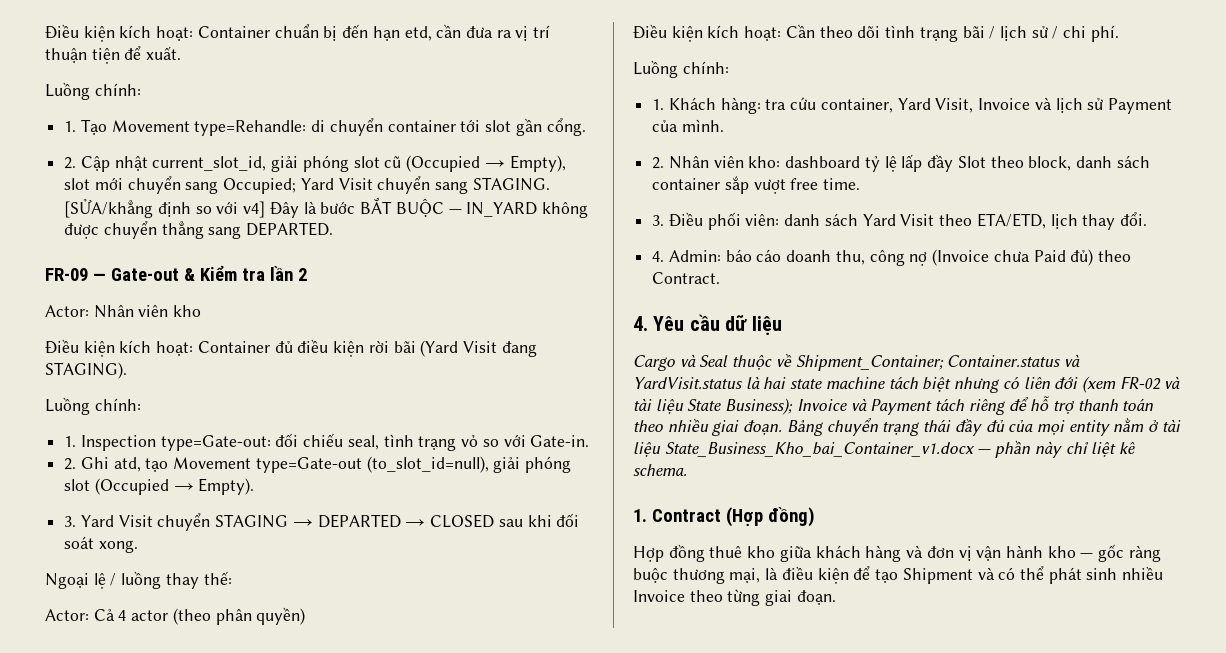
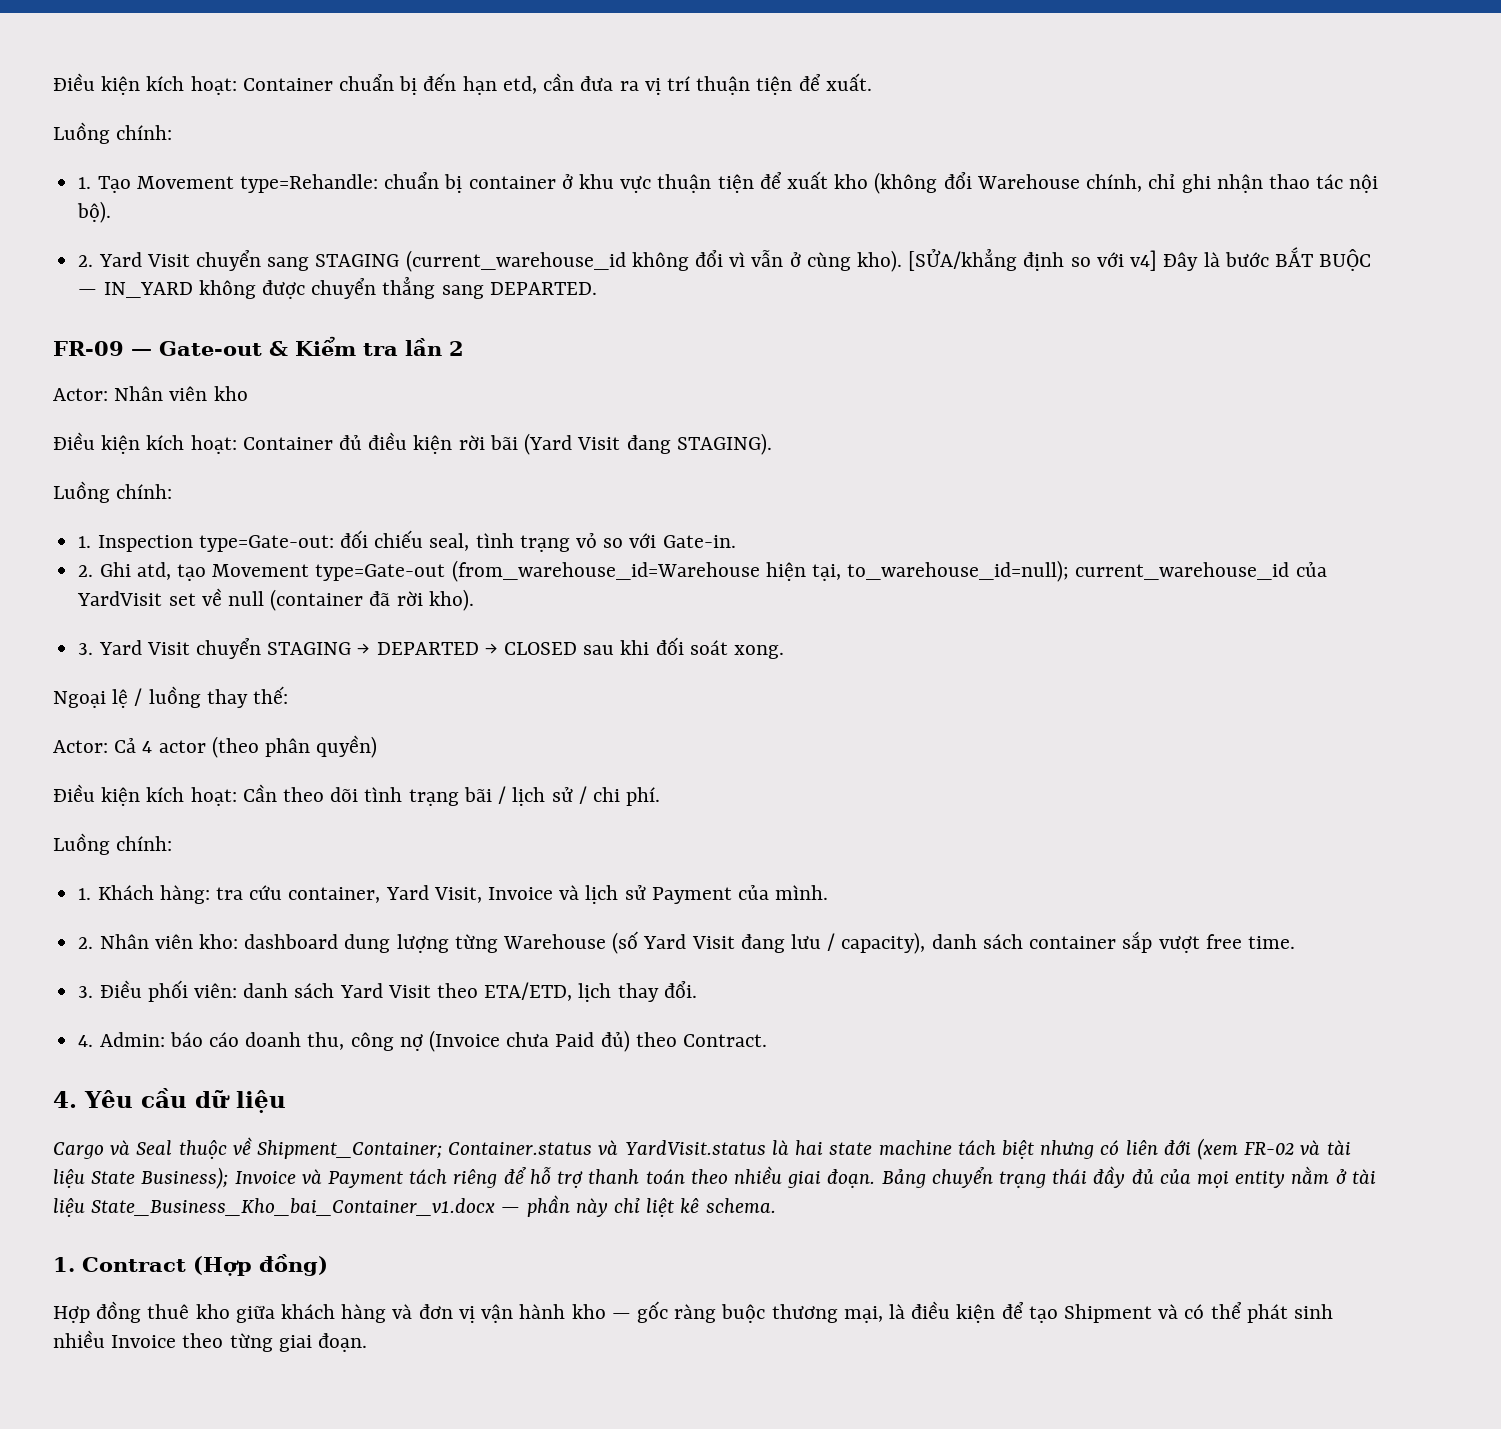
- 1. Tạo Movement type=Rehandle: di chuyển container tới slot gần cổng.
- 2. Cập nhật current_slot_id, giải phóng slot cũ (Occupied → Empty), slot mới chuyển sang Occupied; Yard Visit chuyển sang STAGING.
+ 1. Tạo Movement type=Rehandle: chuẩn bị container ở khu vực thuận tiện để xuất kho (không đổi Warehouse chính, chỉ ghi nhận thao tác nội bộ).
+ 2. Yard Visit chuyển sang STAGING (current_warehouse_id không đổi vì vẫn ở cùng kho).
- 2. Ghi atd, tạo Movement type=Gate-out (to_slot_id=null), giải phóng slot (Occupied → Empty).
+ 2. Ghi atd, tạo Movement type=Gate-out (from_warehouse_id=Warehouse hiện tại, to_warehouse_id=null); current_warehouse_id của YardVisit set về null (container đã rời kho).
- 2. Nhân viên kho: dashboard tỷ lệ lấp đầy Slot theo block, danh sách container sắp vượt free time.
+ 2. Nhân viên kho: dashboard dung lượng từng Warehouse (số Yard Visit đang lưu / capacity), danh sách container sắp vượt free time.

